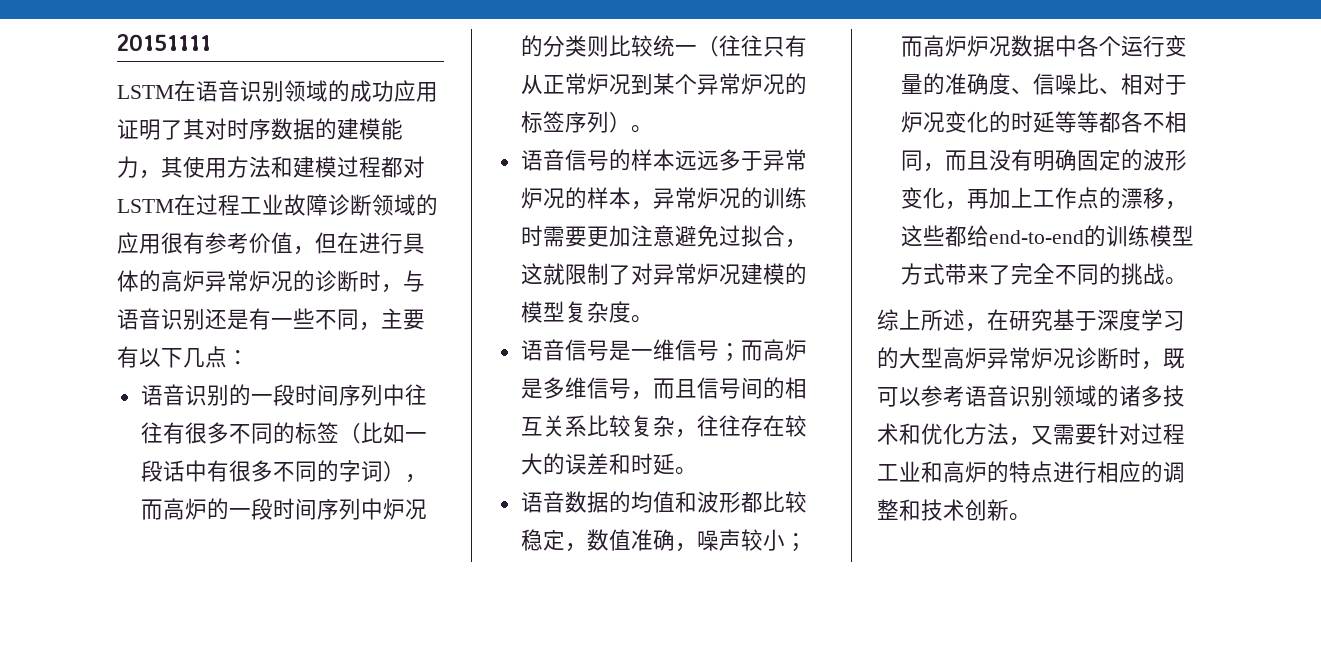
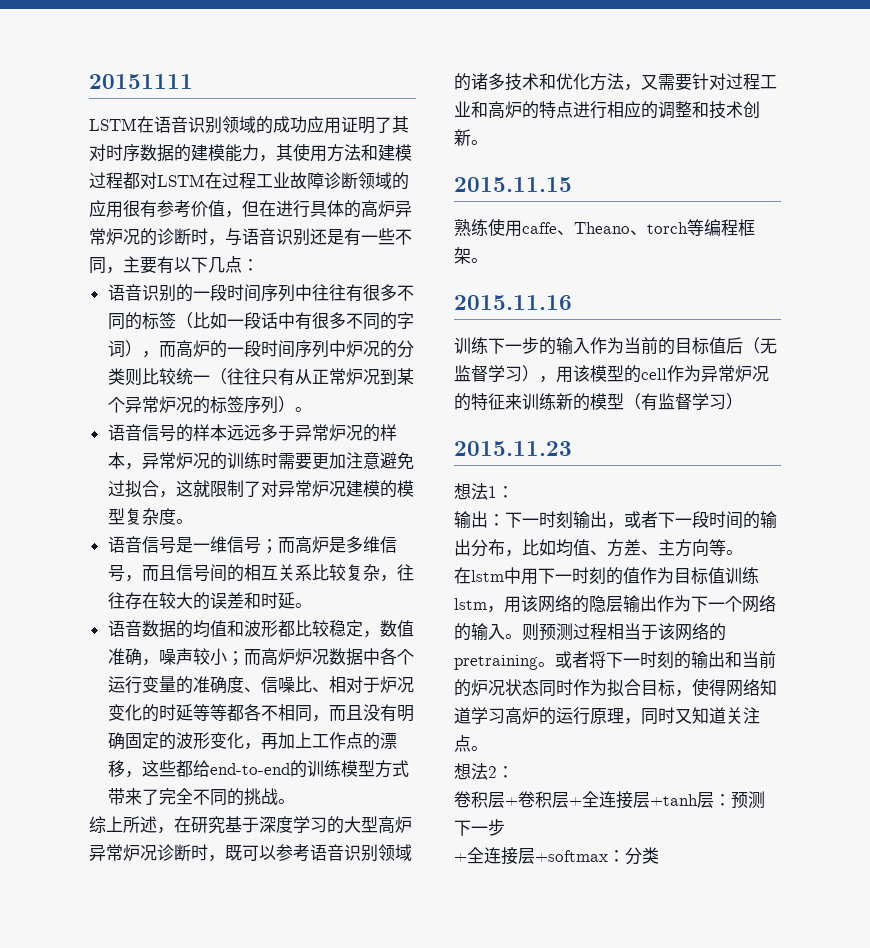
+ 2015.11.15
+ 熟练使用caffe、Theano、torch等编程框架。
+ 2015.11.16
+ 训练下一步的输入作为当前的目标值后（无监督学习），用该模型的cell作为异常炉况的特征来训练新的模型（有监督学习）
+ 2015.11.23
+ 想法1：
+ 输出：下一时刻输出，或者下一段时间的输出分布，比如均值、方差、主方向等。
+ 在lstm中用下一时刻的值作为目标值训练lstm，用该网络的隐层输出作为下一个网络的输入。则预测过程相当于该网络的pretraining。或者将下一时刻的输出和当前的炉况状态同时作为拟合目标，使得网络知道学习高炉的运行原理，同时又知道关注点。
+ 想法2：
+ 卷积层+卷积层+全连接层+tanh层：预测下一步
+ +全连接层+softmax：分类

